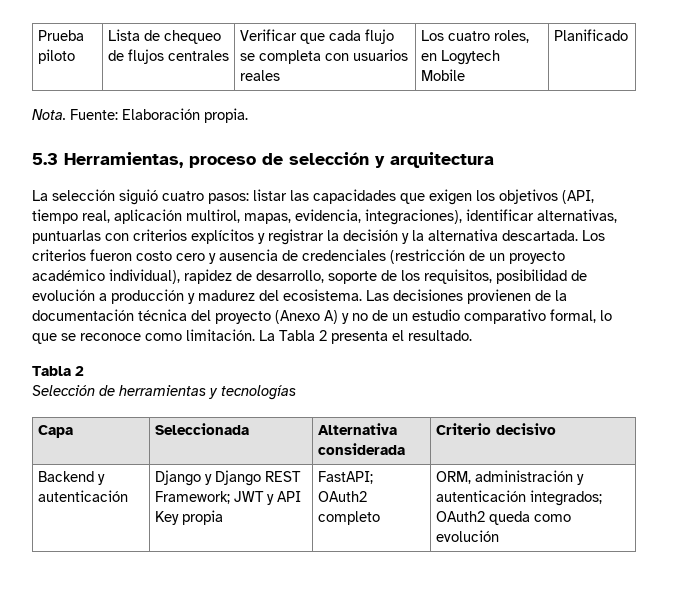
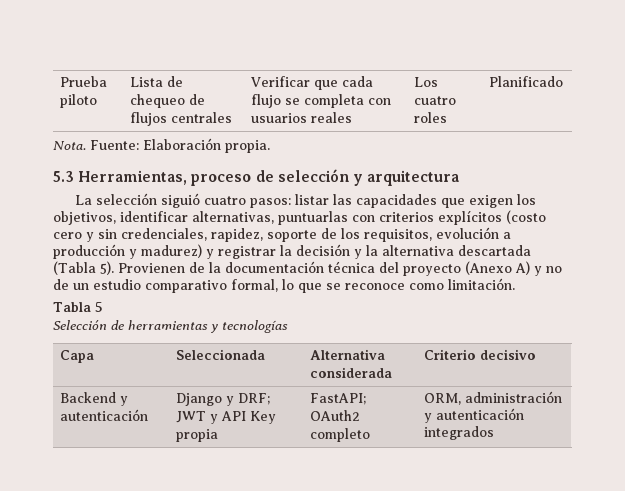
- Prueba piloto | Lista de chequeo de flujos centrales | Verificar que cada flujo se completa con usuarios reales | Los cuatro roles, en Logytech Mobile | Planificado
+ Prueba piloto | Lista de chequeo de flujos centrales | Verificar que cada flujo se completa con usuarios reales | Los cuatro roles | Planificado
- La selección siguió cuatro pasos: listar las capacidades que exigen los objetivos (API, tiempo real, aplicación multirol, mapas, evidencia, integraciones), identificar alternativas, puntuarlas con criterios explícitos y registrar la decisión y la alternativa descartada. Los criterios fueron costo cero y ausencia de credenciales (restricción de un proyecto académico individual), rapidez de desarrollo, soporte de los requisitos, posibilidad de evolución a producción y madurez del ecosistema. Las decisiones provienen de la documentación técnica del proyecto (Anexo A) y no de un estudio comparativo formal, lo que se reconoce como limitación. La Tabla 2 presenta el resultado.
- Tabla 2
+ La selección siguió cuatro pasos: listar las capacidades que exigen los objetivos, identificar alternativas, puntuarlas con criterios explícitos (costo cero y sin credenciales, rapidez, soporte de los requisitos, evolución a producción y madurez) y registrar la decisión y la alternativa descartada (Tabla 5). Provienen de la documentación técnica del proyecto (Anexo A) y no de un estudio comparativo formal, lo que se reconoce como limitación.
+ Tabla 5
- Backend y autenticación | Django y Django REST Framework; JWT y API Key propia | FastAPI; OAuth2 completo | ORM, administración y autenticación integrados; OAuth2 queda como evolución
+ Backend y autenticación | Django y DRF; JWT y API Key propia | FastAPI; OAuth2 completo | ORM, administración y autenticación integrados

